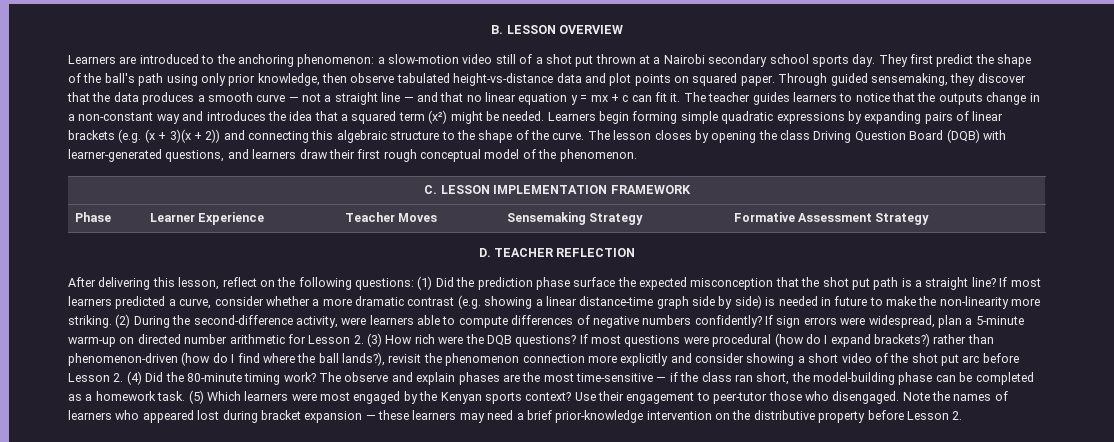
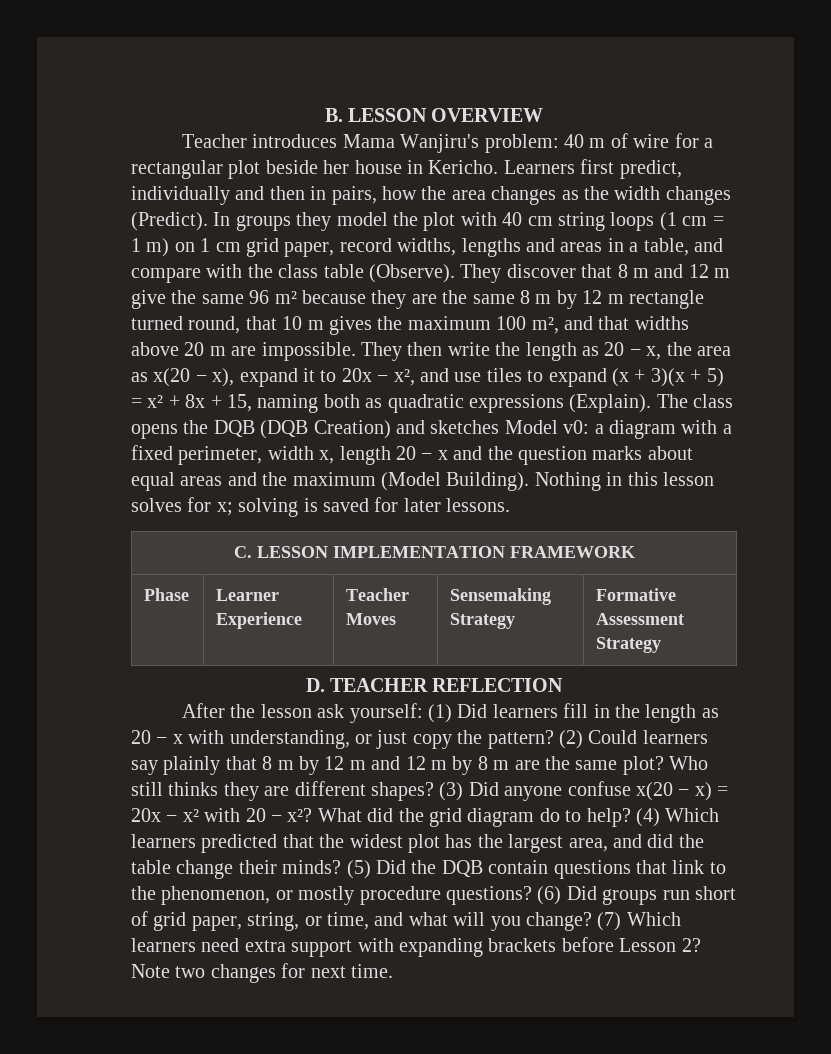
- Learners are introduced to the anchoring phenomenon: a slow-motion video still of a shot put thrown at a Nairobi secondary school sports day. They first predict the shape of the ball's path using only prior knowledge, then observe tabulated height-vs-distance data and plot points on squared paper. Through guided sensemaking, they discover that the data produces a smooth curve — not a straight line — and that no linear equation y = mx + c can fit it. The teacher guides learners to notice that the outputs change in a non-constant way and introduces the idea that a squared term (x²) might be needed. Learners begin forming simple quadratic expressions by expanding pairs of linear brackets (e.g. (x + 3)(x + 2)) and connecting this algebraic structure to the shape of the curve. The lesson closes by opening the class Driving Question Board (DQB) with learner-generated questions, and learners draw their first rough conceptual model of the phenomenon.
+ Teacher introduces Mama Wanjiru's problem: 40 m of wire for a rectangular plot beside her house in Kericho. Learners first predict, individually and then in pairs, how the area changes as the width changes (Predict). In groups they model the plot with 40 cm string loops (1 cm = 1 m) on 1 cm grid paper, record widths, lengths and areas in a table, and compare with the class table (Observe). They discover that 8 m and 12 m give the same 96 m² because they are the same 8 m by 12 m rectangle turned round, that 10 m gives the maximum 100 m², and that widths above 20 m are impossible. They then write the length as 20 − x, the area as x(20 − x), expand it to 20x − x², and use tiles to expand (x + 3)(x + 5) = x² + 8x + 15, naming both as quadratic expressions (Explain). The class opens the DQB (DQB Creation) and sketches Model v0: a diagram with a fixed perimeter, width x, length 20 − x and the question marks about equal areas and the maximum (Model Building). Nothing in this lesson solves for x; solving is saved for later lessons.
- After delivering this lesson, reflect on the following questions: (1) Did the prediction phase surface the expected misconception that the shot put path is a straight line? If most learners predicted a curve, consider whether a more dramatic contrast (e.g. showing a linear distance-time graph side by side) is needed in future to make the non-linearity more striking. (2) During the second-difference activity, were learners able to compute differences of negative numbers confidently? If sign errors were widespread, plan a 5-minute warm-up on directed number arithmetic for Lesson 2. (3) How rich were the DQB questions? If most questions were procedural (how do I expand brackets?) rather than phenomenon-driven (how do I find where the ball lands?), revisit the phenomenon connection more explicitly and consider showing a short video of the shot put arc before Lesson 2. (4) Did the 80-minute timing work? The observe and explain phases are the most time-sensitive — if the class ran short, the model-building phase can be completed as a homework task. (5) Which learners were most engaged by the Kenyan sports context? Use their engagement to peer-tutor those who disengaged. Note the names of learners who appeared lost during bracket expansion — these learners may need a brief prior-knowledge intervention on the distributive property before Lesson 2.
+ After the lesson ask yourself: (1) Did learners fill in the length as 20 − x with understanding, or just copy the pattern? (2) Could learners say plainly that 8 m by 12 m and 12 m by 8 m are the same plot? Who still thinks they are different shapes? (3) Did anyone confuse x(20 − x) = 20x − x² with 20 − x²? What did the grid diagram do to help? (4) Which learners predicted that the widest plot has the largest area, and did the table change their minds? (5) Did the DQB contain questions that link to the phenomenon, or mostly procedure questions? (6) Did groups run short of grid paper, string, or time, and what will you change? (7) Which learners need extra support with expanding brackets before Lesson 2? Note two changes for next time.

